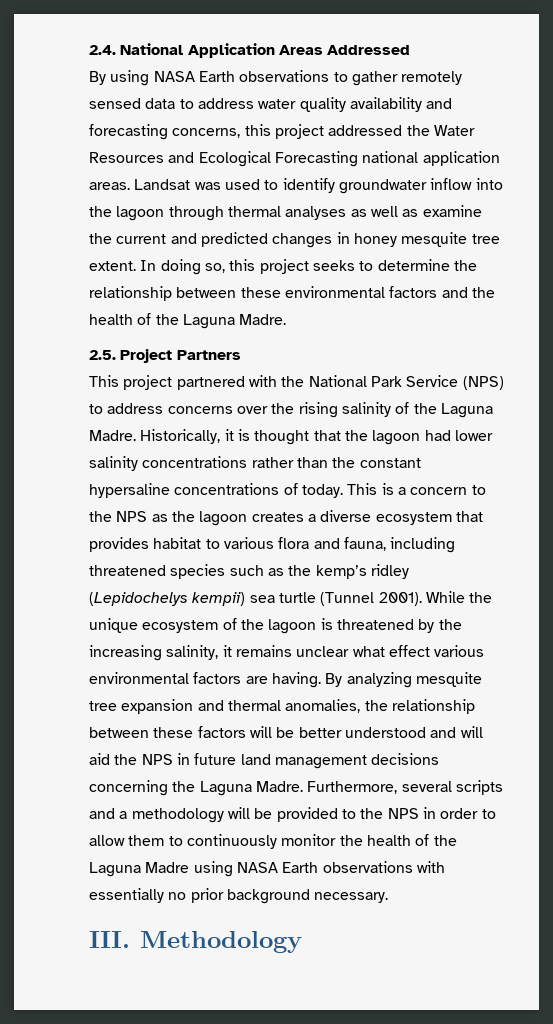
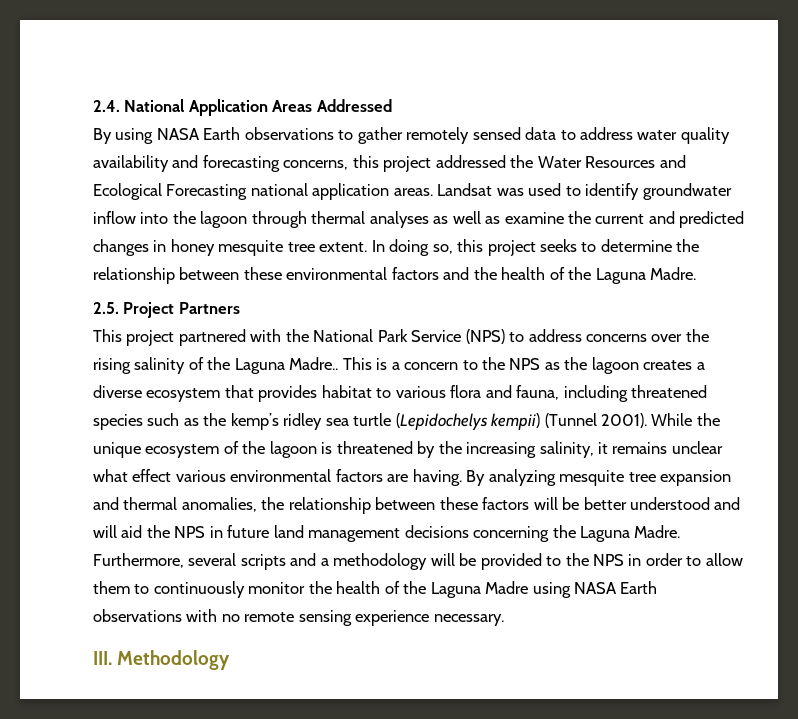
- This project partnered with the National Park Service (NPS) to address concerns over the rising salinity of the Laguna Madre. Historically, it is thought that the lagoon had lower salinity concentrations rather than the constant hypersaline concentrations of today.
+ This project partnered with the National Park Service (NPS) to address concerns over the rising salinity of the Laguna Madre..
- This is a concern to the NPS as the lagoon creates a diverse ecosystem that provides habitat to various flora and fauna, including threatened species such as the kemp’s ridley (Lepidochelys kempii) sea turtle (Tunnel 2001).
+ This is a concern to the NPS as the lagoon creates a diverse ecosystem that provides habitat to various flora and fauna, including threatened species such as the kemp’s ridley sea turtle (Lepidochelys kempii) (Tunnel 2001).
- Furthermore, several scripts and a methodology will be provided to the NPS in order to allow them to continuously monitor the health of the Laguna Madre using NASA Earth observations with essentially no prior background necessary.
+ Furthermore, several scripts and a methodology will be provided to the NPS in order to allow them to continuously monitor the health of the Laguna Madre using NASA Earth observations with no remote sensing experience necessary.

